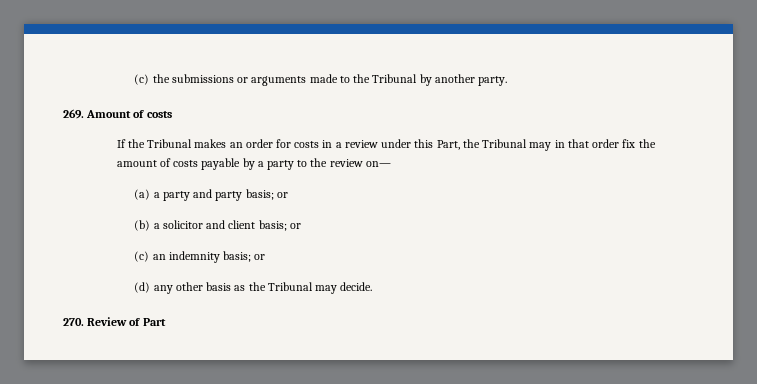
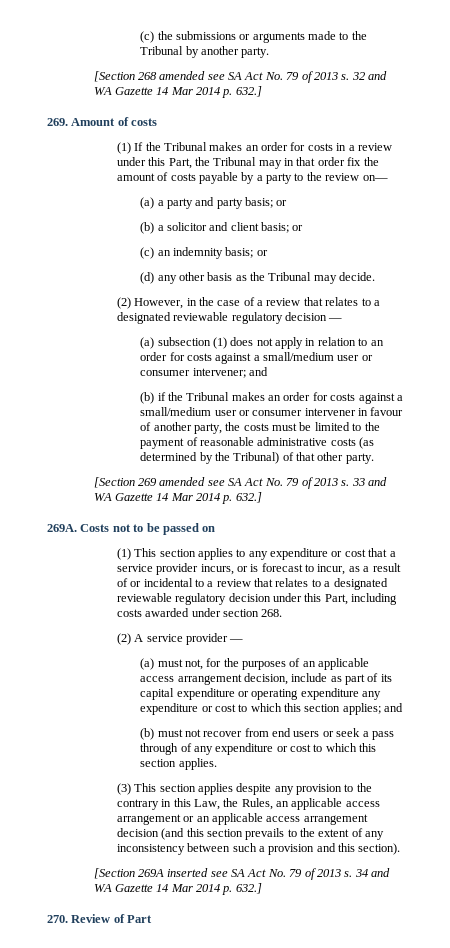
+ [Section 268 amended see SA Act No. 79 of 2013 s. 32 and WA Gazette 14 Mar 2014 p. 632.]
- If the Tribunal makes an order for costs in a review under this Part, the Tribunal may in that order fix the amount of costs payable by a party to the review on—
+ (1) If the Tribunal makes an order for costs in a review under this Part, the Tribunal may in that order fix the amount of costs payable by a party to the review on—
+ (2) However, in the case of a review that relates to a designated reviewable regulatory decision —
+ (a) subsection (1) does not apply in relation to an order for costs against a small/medium user or consumer intervener; and
+ (b) if the Tribunal makes an order for costs against a small/medium user or consumer intervener in favour of another party, the costs must be limited to the payment of reasonable administrative costs (as determined by the Tribunal) of that other party.
+ [Section 269 amended see SA Act No. 79 of 2013 s. 33 and WA Gazette 14 Mar 2014 p. 632.]
+ 269A. Costs not to be passed on
+ (1) This section applies to any expenditure or cost that a service provider incurs, or is forecast to incur, as a result of or incidental to a review that relates to a designated reviewable regulatory decision under this Part, including costs awarded under section 268.
+ (2) A service provider —
+ (a) must not, for the purposes of an applicable access arrangement decision, include as part of its capital expenditure or operating expenditure any expenditure or cost to which this section applies; and
+ (b) must not recover from end users or seek a pass through of any expenditure or cost to which this section applies.
+ (3) This section applies despite any provision to the contrary in this Law, the Rules, an applicable access arrangement or an applicable access arrangement decision (and this section prevails to the extent of any inconsistency between such a provision and this section).
+ [Section 269A inserted see SA Act No. 79 of 2013 s. 34 and WA Gazette 14 Mar 2014 p. 632.]

